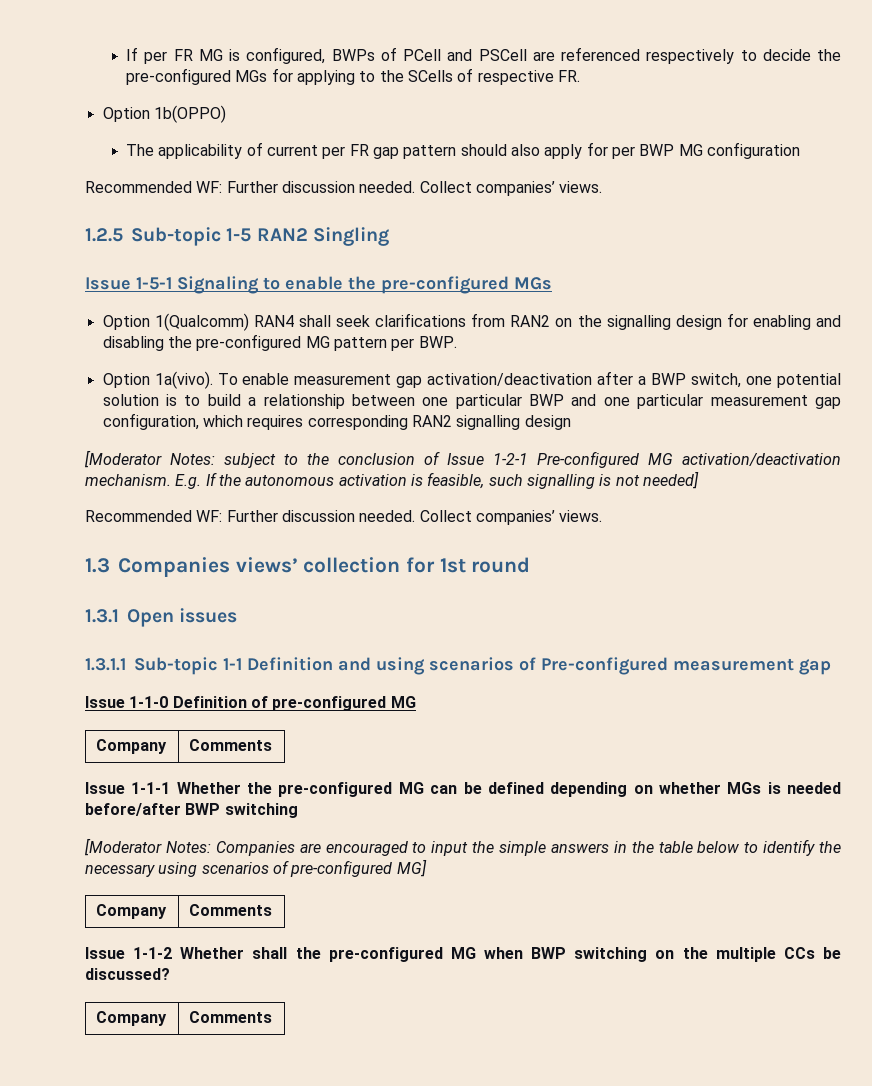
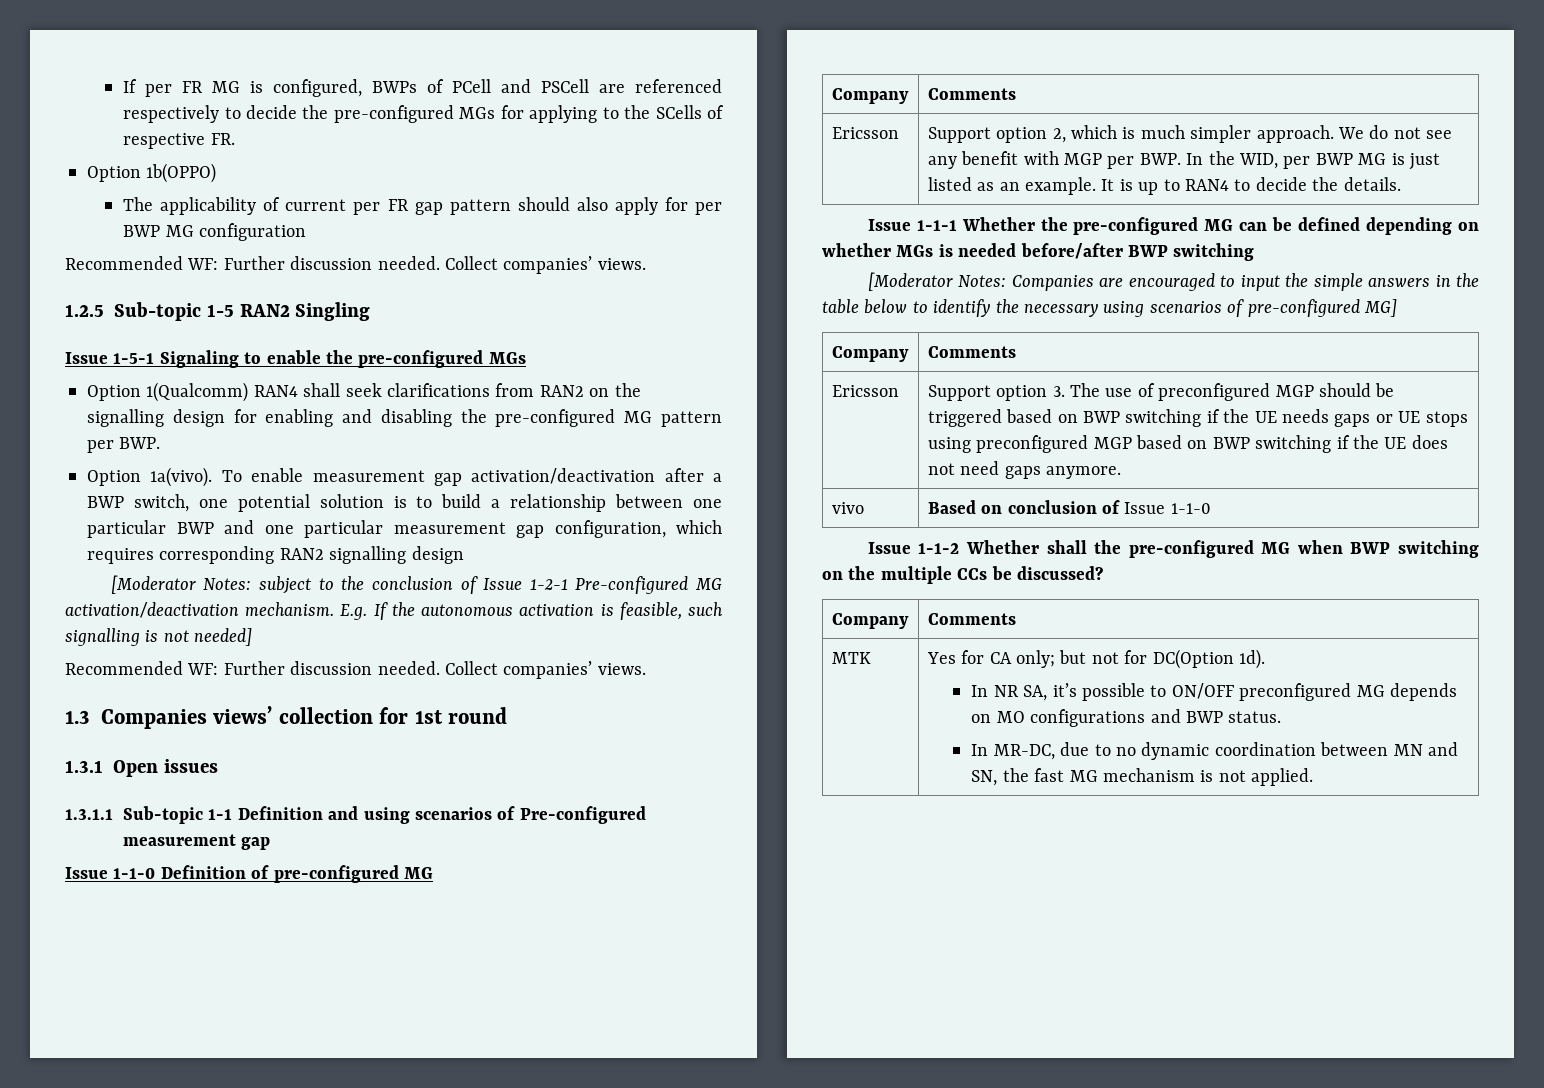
+ Ericsson | Support option 2, which is much simpler approach. We do not see any benefit with MGP per BWP. In the WID, per BWP MG is just listed as an example. It is up to RAN4 to decide the details.
+ Ericsson | Support option 3. The use of preconfigured MGP should be triggered based on BWP switching if the UE needs gaps or UE stops using preconfigured MGP based on BWP switching if the UE does not need gaps anymore.
+ vivo | Based on conclusion of Issue 1-1-0
+ MTK | Yes for CA only; but not for DC(Option 1d).
+ In NR SA, it’s possible to ON/OFF preconfigured MG depends on MO configurations and BWP status.
+ In MR-DC, due to no dynamic coordination between MN and SN, the fast MG mechanism is not applied.

